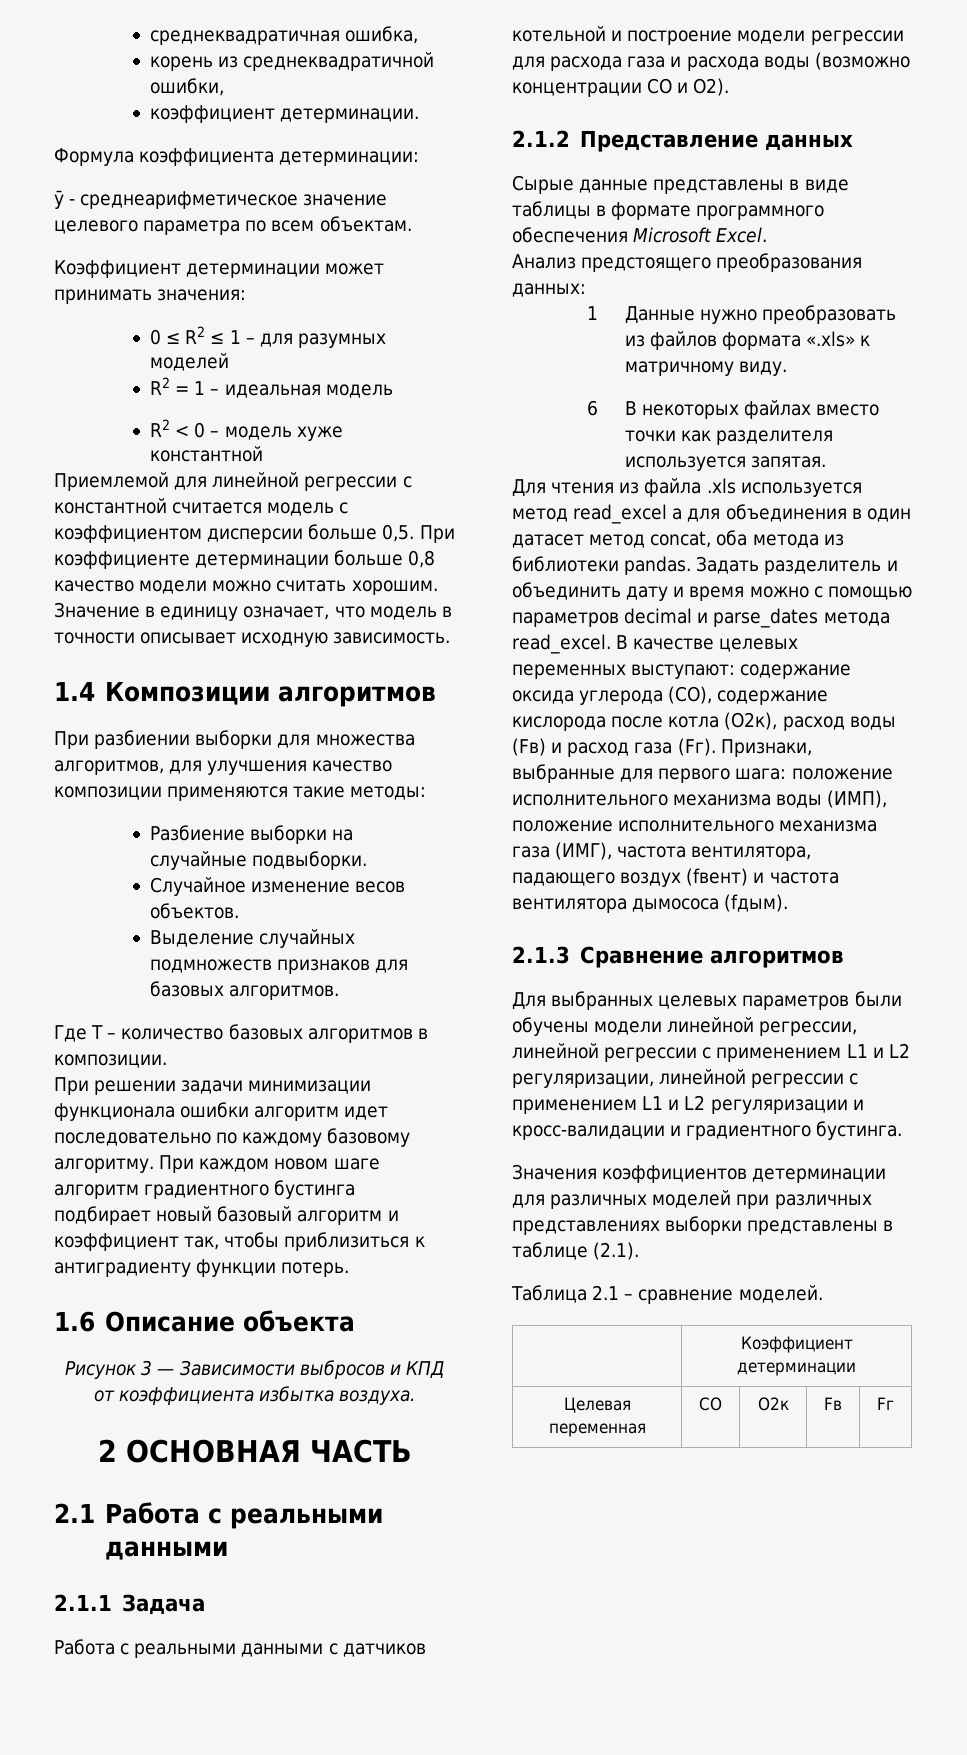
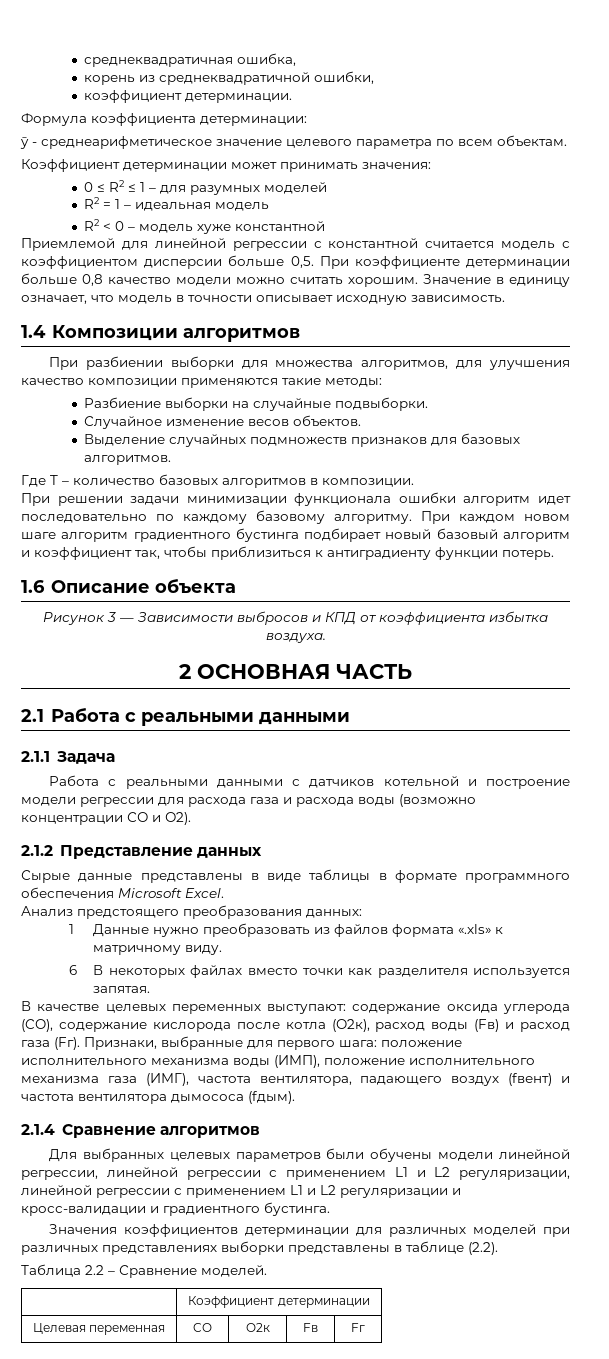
- Для чтения из файла .xls используется метод read_excel а для объединения в один датасет метод concat, оба метода из библиотеки pandas. Задать разделитель и объединить дату и время можно с помощью параметров decimal и parse_dates метода read_excel.
- 2.1.3 Сравнение алгоритмов
+ 2.1.4 Сравнение алгоритмов
- Значения коэффициентов детерминации для различных моделей при различных представлениях выборки представлены в таблице (2.1).
+ Значения коэффициентов детерминации для различных моделей при различных представлениях выборки представлены в таблице (2.2).
- Таблица 2.1 – сравнение моделей.
+ Таблица 2.2 – Сравнение моделей.

